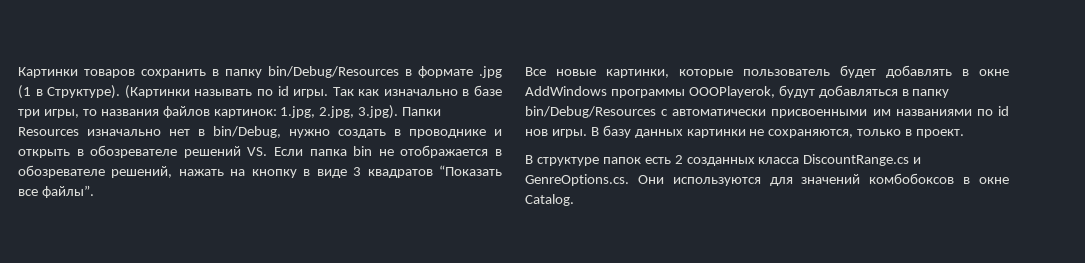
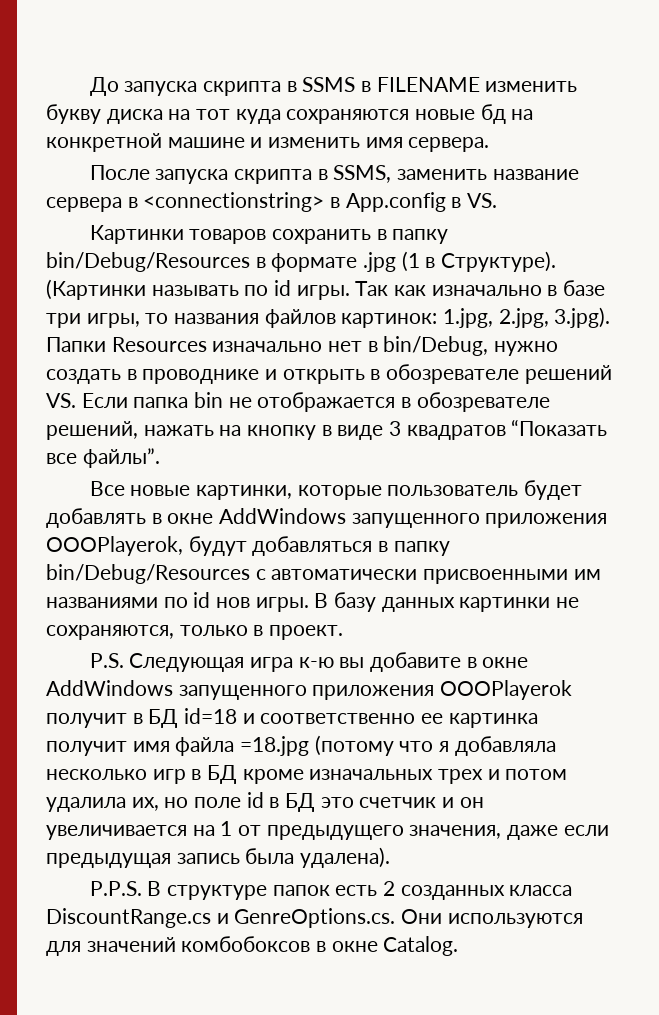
+ До запуска скрипта в SSMS в FILENAME изменить букву диска на тот куда сохраняются новые бд на конкретной машине и изменить имя сервера.
+ После запуска скрипта в SSMS, заменить название сервера в <connectionstring> в App.config в VS.
- Все новые картинки, которые пользователь будет добавлять в окне AddWindows программы OOOPlayerok, будут добавляться в папку bin/Debug/Resources с автоматически присвоенными им названиями по id нов игры.
+ Все новые картинки, которые пользователь будет добавлять в окне AddWindows запущенного приложения OOOPlayerok, будут добавляться в папку bin/Debug/Resources с автоматически присвоенными им названиями по id нов игры.
- В структуре папок есть 2 созданных класса DiscountRange.cs и GenreOptions.cs. Они используются для значений комбобоксов в окне Catalog.
+ P.S. Следующая игра к-ю вы добавите в окне AddWindows запущенного приложения OOOPlayerok получит в БД id=18 и соответственно ее картинка получит имя файла =18.jpg (потому что я добавляла несколько игр в БД кроме изначальных трех и потом удалила их, но поле id в БД это счетчик и он увеличивается на 1 от предыдущего значения, даже если предыдущая запись была удалена).
+ P.P.S. В структуре папок есть 2 созданных класса DiscountRange.cs и GenreOptions.cs. Они используются для значений комбобоксов в окне Catalog.

